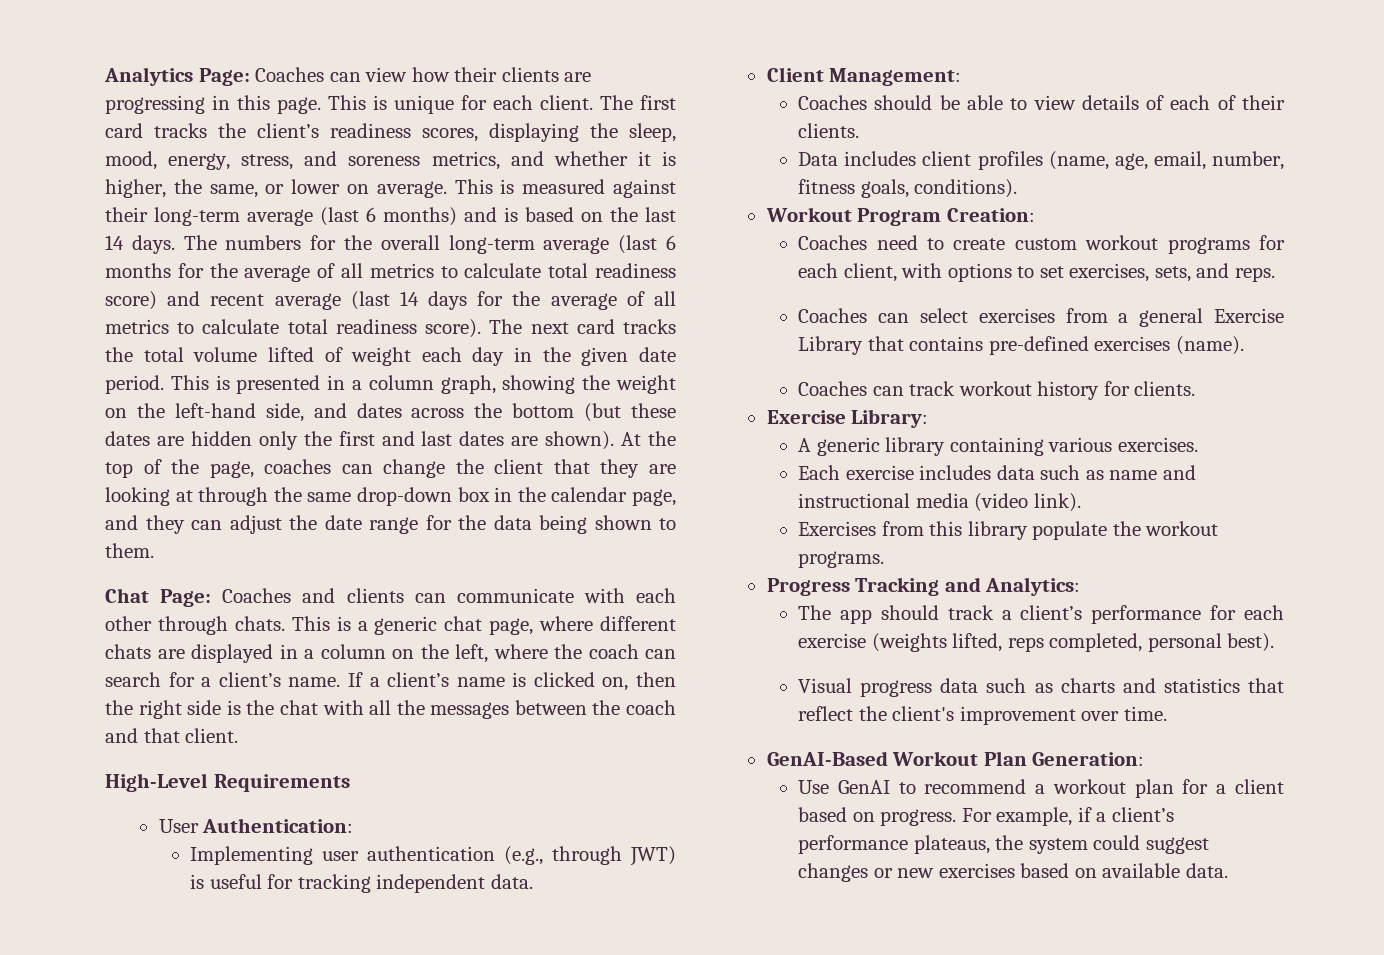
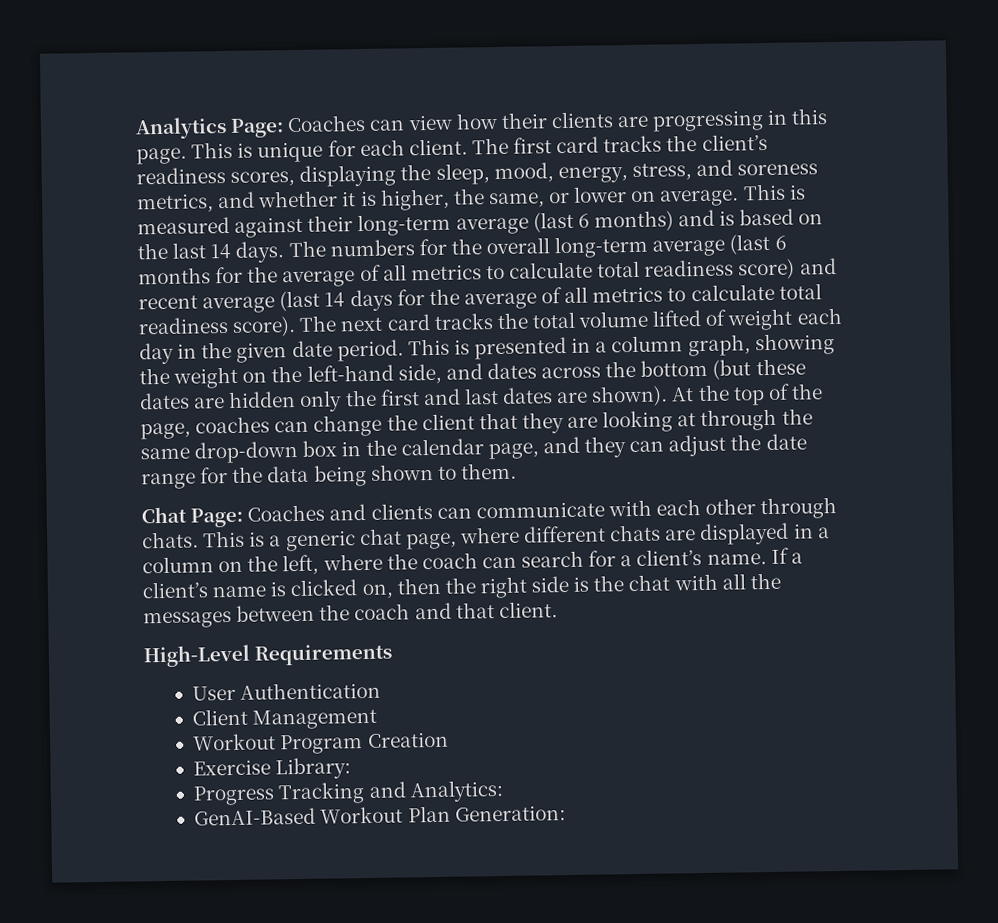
- User Authentication:
- Implementing user authentication (e.g., through JWT) is useful for tracking independent data.
- Client Management:
- Coaches should be able to view details of each of their clients.
- Data includes client profiles (name, age, email, number, fitness goals, conditions).
- Workout Program Creation:
- Coaches need to create custom workout programs for each client, with options to set exercises, sets, and reps.
- Coaches can select exercises from a general Exercise Library that contains pre-defined exercises (name).
- Coaches can track workout history for clients.
+ User Authentication
+ Client Management
+ Workout Program Creation
  Exercise Library:
- A generic library containing various exercises.
- Each exercise includes data such as name and instructional media (video link).
- Exercises from this library populate the workout programs.
  Progress Tracking and Analytics:
- The app should track a client’s performance for each exercise (weights lifted, reps completed, personal best).
- Visual progress data such as charts and statistics that reflect the client's improvement over time.
  GenAI-Based Workout Plan Generation:
- Use GenAI to recommend a workout plan for a client based on progress. For example, if a client’s performance plateaus, the system could suggest changes or new exercises based on available data.

